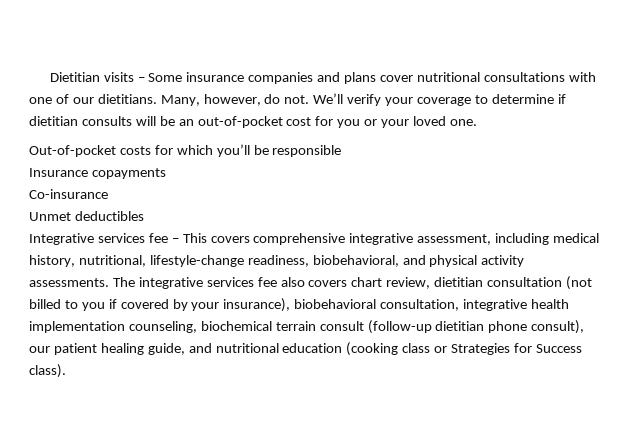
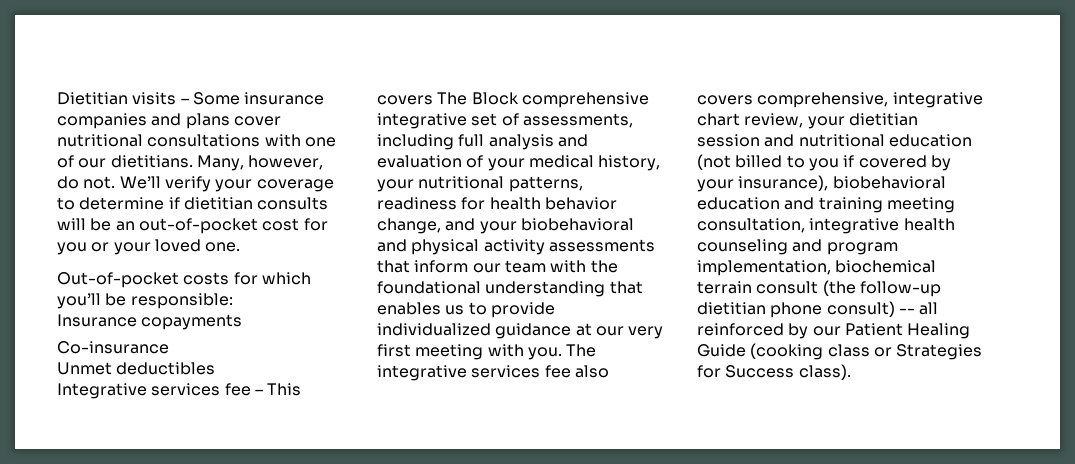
- Out-of-pocket costs for which you’ll be responsible
+ Out-of-pocket costs for which you’ll be responsible:
- Integrative services fee – This covers comprehensive integrative assessment, including medical history, nutritional, lifestyle-change readiness, biobehavioral, and physical activity assessments.
+ Integrative services fee – This covers The Block comprehensive integrative set of assessments, including full analysis and evaluation of your medical history, your nutritional patterns, readiness for health behavior change, and your biobehavioral and physical activity assessments that inform our team with the foundational understanding that enables us to provide individualized guidance at our very first meeting with you.
- The integrative services fee also covers chart review, dietitian consultation (not billed to you if covered by your insurance), biobehavioral consultation, integrative health implementation counseling, biochemical terrain consult (follow-up dietitian phone consult), our patient healing guide, and nutritional education (cooking class or Strategies for Success class).
+ The integrative services fee also covers comprehensive, integrative chart review, your dietitian session and nutritional education (not billed to you if covered by your insurance), biobehavioral education and training meeting consultation, integrative health counseling and program implementation, biochemical terrain consult (the follow-up dietitian phone consult) -- all reinforced by our Patient Healing Guide (cooking class or Strategies for Success class).

